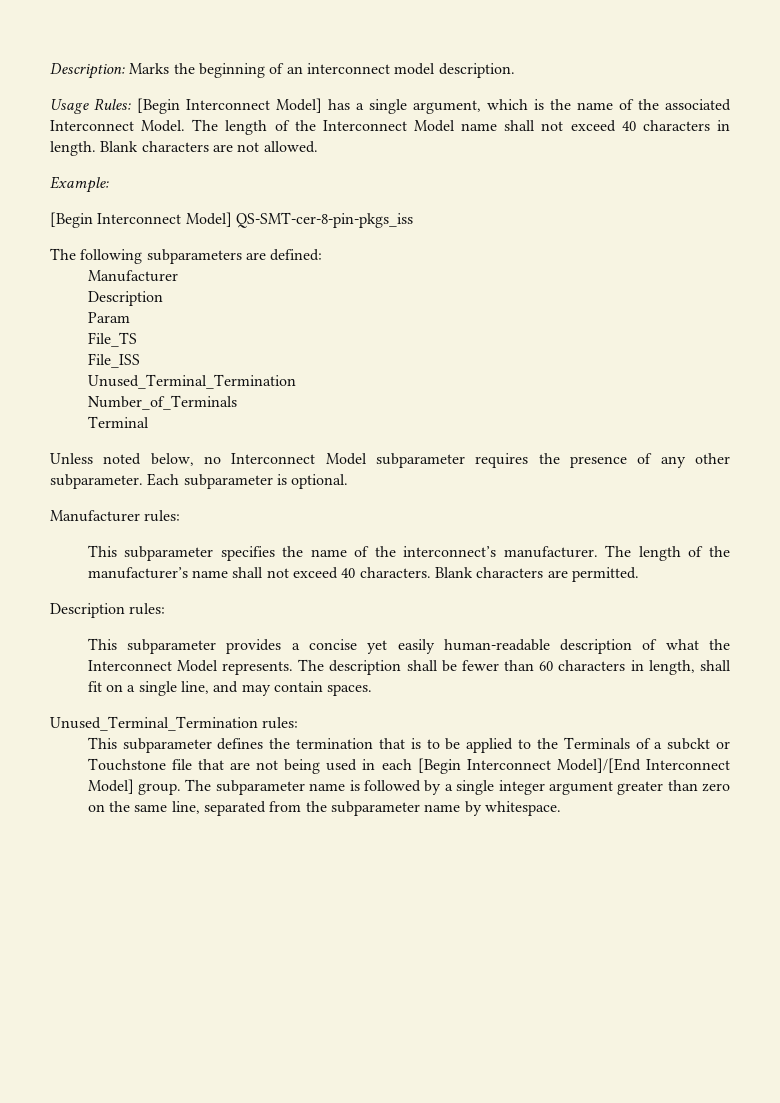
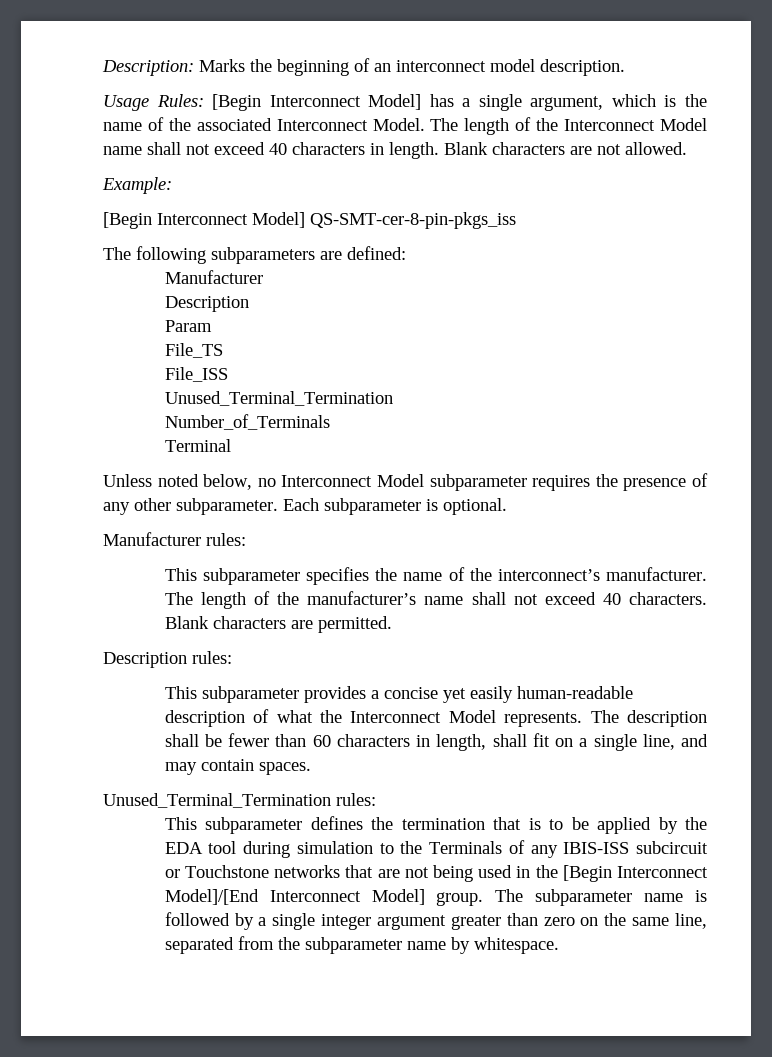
- This subparameter defines the termination that is to be applied to the Terminals of a subckt or Touchstone file that are not being used in each [Begin Interconnect Model]/[End Interconnect Model] group.
+ This subparameter defines the termination that is to be applied by the EDA tool during simulation to the Terminals of any IBIS-ISS subcircuit or Touchstone networks that are not being used in the [Begin Interconnect Model]/[End Interconnect Model] group.

